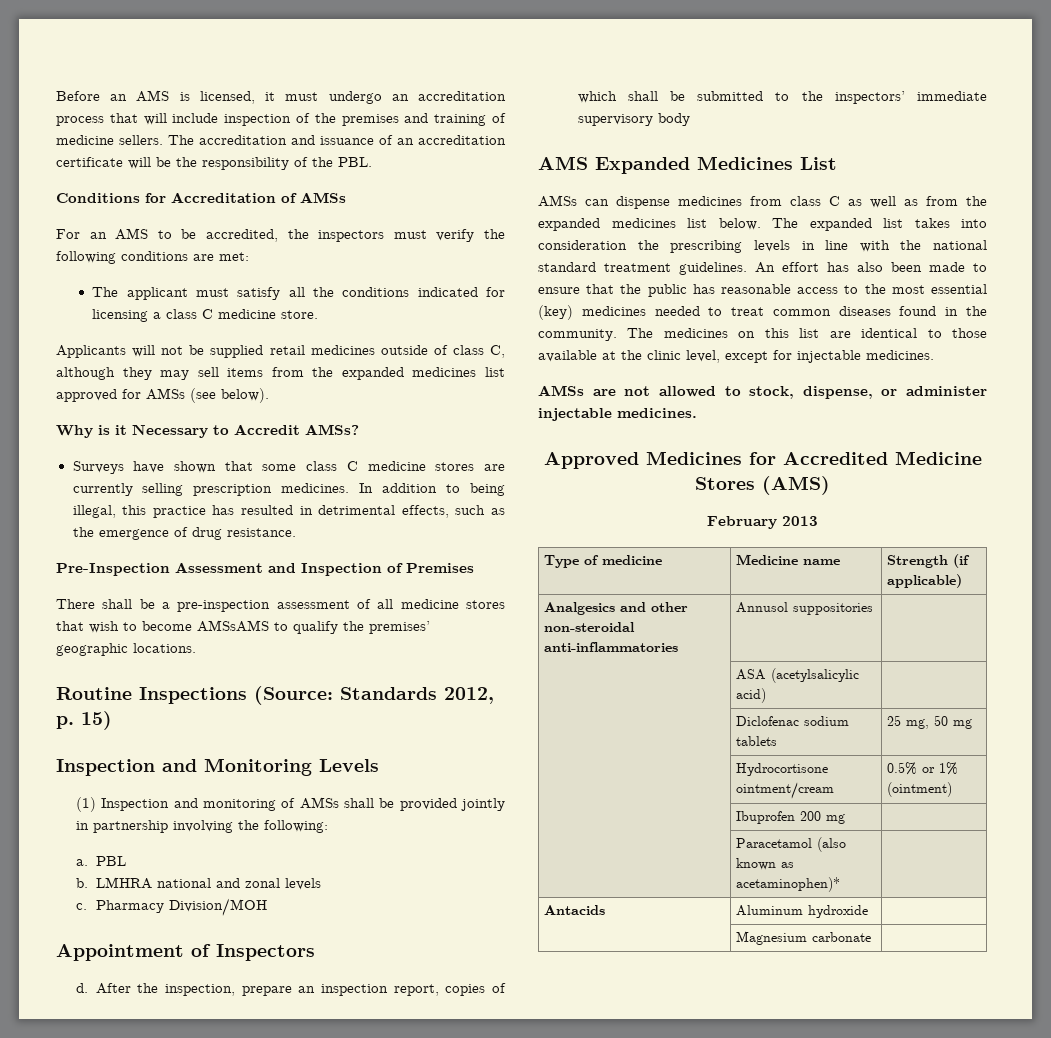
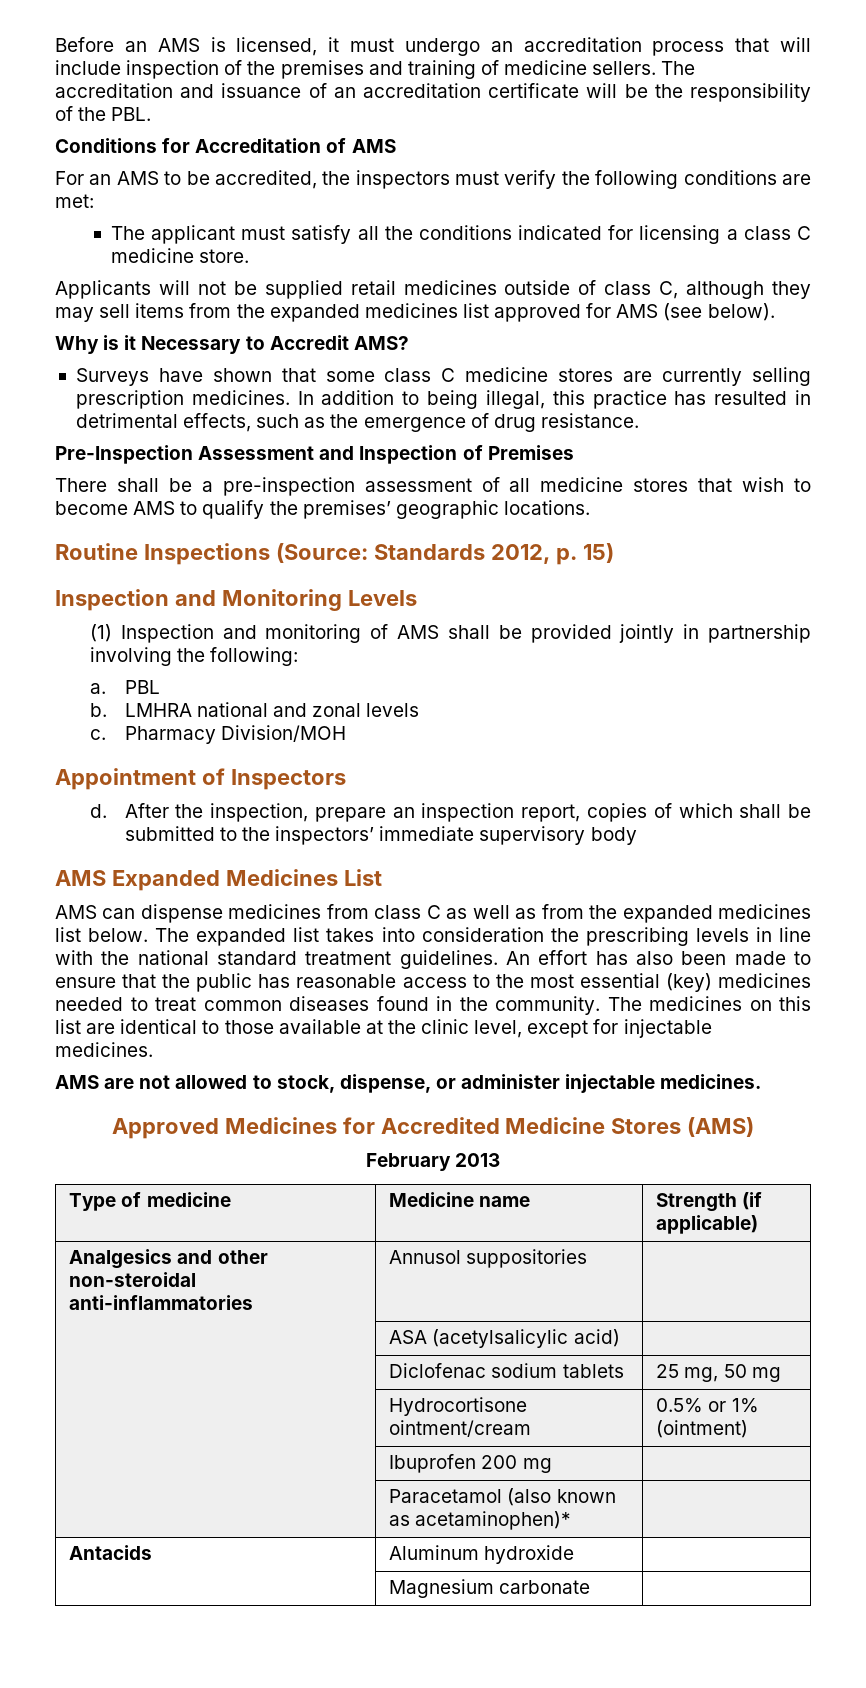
- Conditions for Accreditation of AMSs
+ Conditions for Accreditation of AMS
- Applicants will not be supplied retail medicines outside of class C, although they may sell items from the expanded medicines list approved for AMSs (see below).
+ Applicants will not be supplied retail medicines outside of class C, although they may sell items from the expanded medicines list approved for AMS (see below).
- Why is it Necessary to Accredit AMSs?
+ Why is it Necessary to Accredit AMS?
- There shall be a pre-inspection assessment of all medicine stores that wish to become AMSsAMS to qualify the premises’ geographic locations.
+ There shall be a pre-inspection assessment of all medicine stores that wish to become AMS to qualify the premises’ geographic locations.
- (1) Inspection and monitoring of AMSs shall be provided jointly in partnership involving the following:
+ (1) Inspection and monitoring of AMS shall be provided jointly in partnership involving the following:
- AMSs can dispense medicines from class C as well as from the expanded medicines list below.
+ AMS can dispense medicines from class C as well as from the expanded medicines list below.
- AMSs are not allowed to stock, dispense, or administer injectable medicines.
+ AMS are not allowed to stock, dispense, or administer injectable medicines.

